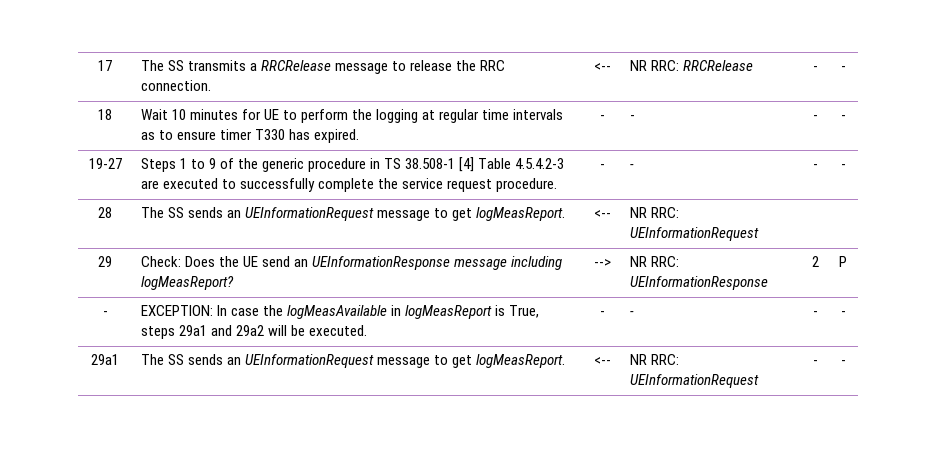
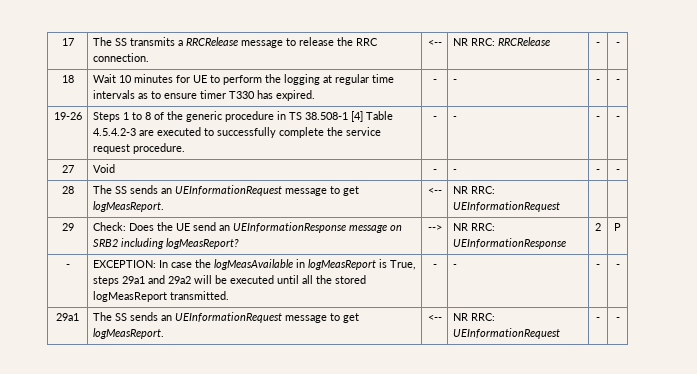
- 19-27 | Steps 1 to 9 of the generic procedure in TS 38.508-1 [4] Table 4.5.4.2-3 are executed to successfully complete the service request procedure. | - | - | - | -
+ 19-26 | Steps 1 to 8 of the generic procedure in TS 38.508-1 [4] Table 4.5.4.2-3 are executed to successfully complete the service request procedure. | - | - | - | -
+ 27 | Void | - | - | - | -
- 29 | Check: Does the UE send an UEInformationResponse message including logMeasReport? | --> | NR RRC: UEInformationResponse | 2 | P
+ 29 | Check: Does the UE send an UEInformationResponse message on SRB2 including logMeasReport? | --> | NR RRC: UEInformationResponse | 2 | P
- - | EXCEPTION: In case the logMeasAvailable in logMeasReport is True, steps 29a1 and 29a2 will be executed. | - | - | - | -
+ - | EXCEPTION: In case the logMeasAvailable in logMeasReport is True, steps 29a1 and 29a2 will be executed until all the stored logMeasReport transmitted. | - | - | - | -

